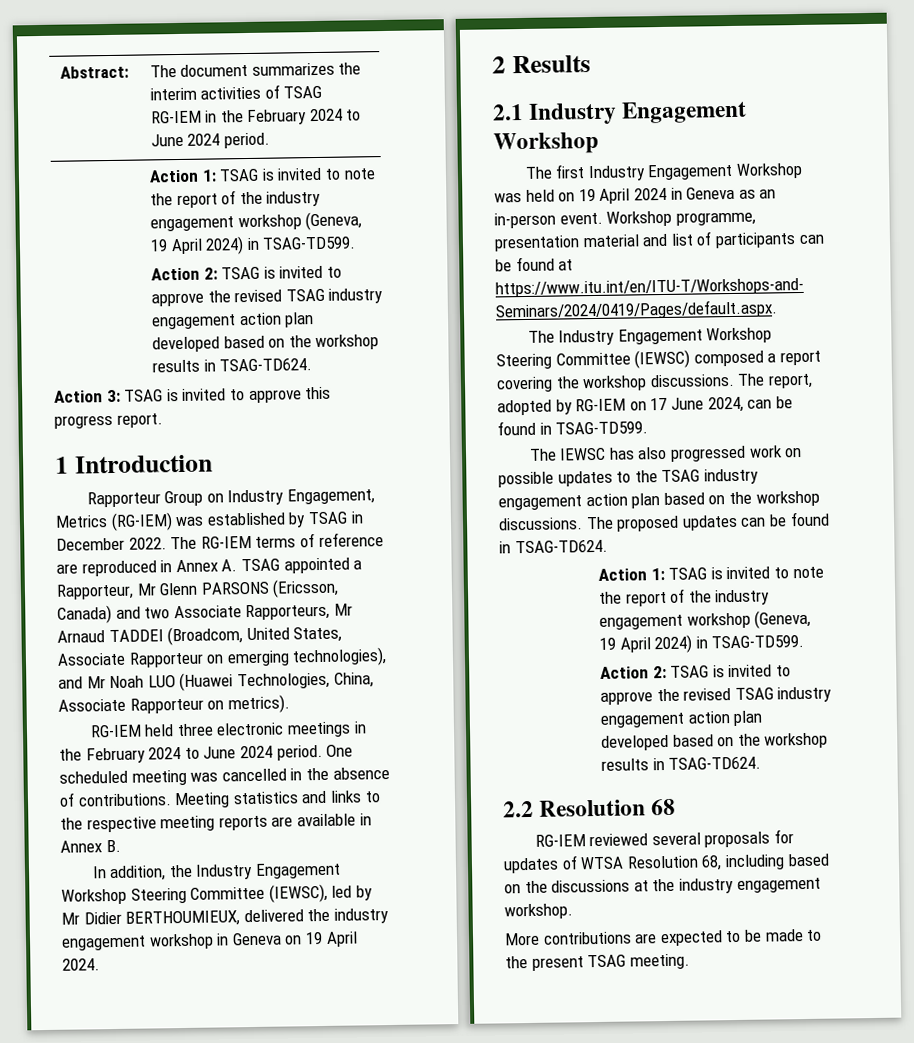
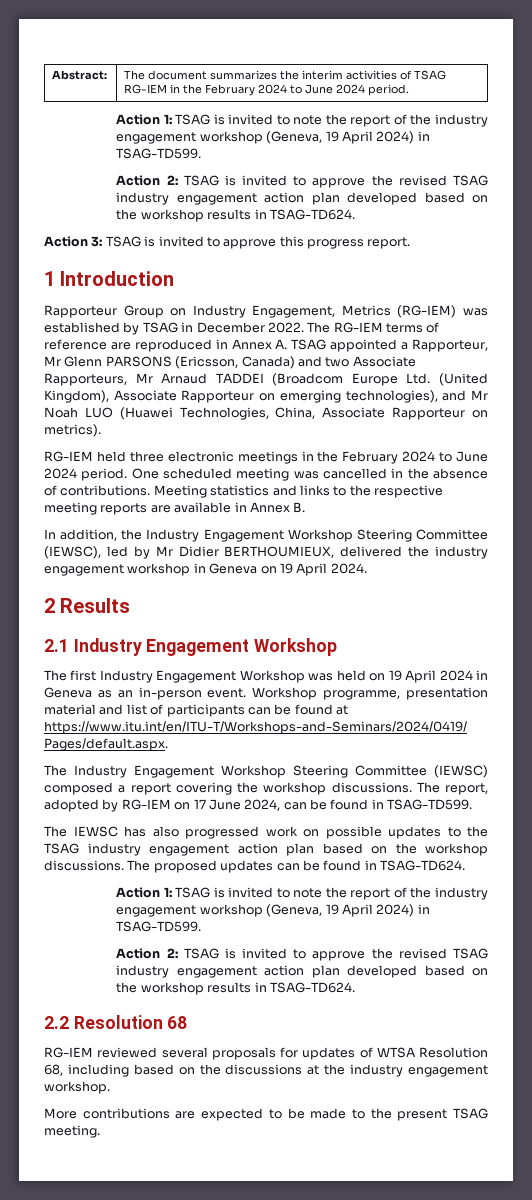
- The RG-IEM terms of reference are reproduced in Annex A. TSAG appointed a Rapporteur, Mr Glenn PARSONS (Ericsson, Canada) and two Associate Rapporteurs, Mr Arnaud TADDEI (Broadcom, United States, Associate Rapporteur on emerging technologies), and Mr Noah LUO (Huawei Technologies, China, Associate Rapporteur on metrics).
+ The RG-IEM terms of reference are reproduced in Annex A. TSAG appointed a Rapporteur, Mr Glenn PARSONS (Ericsson, Canada) and two Associate Rapporteurs, Mr Arnaud TADDEI (Broadcom Europe Ltd. (United Kingdom), Associate Rapporteur on emerging technologies), and Mr Noah LUO (Huawei Technologies, China, Associate Rapporteur on metrics).

